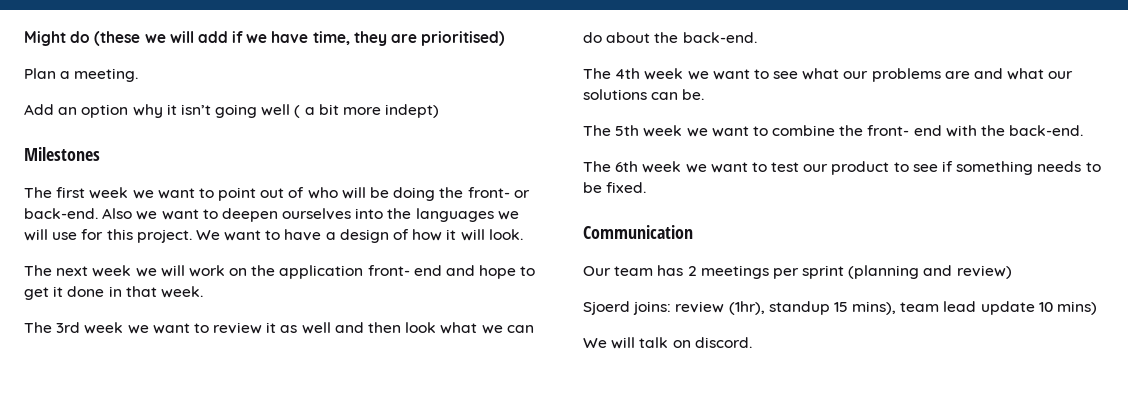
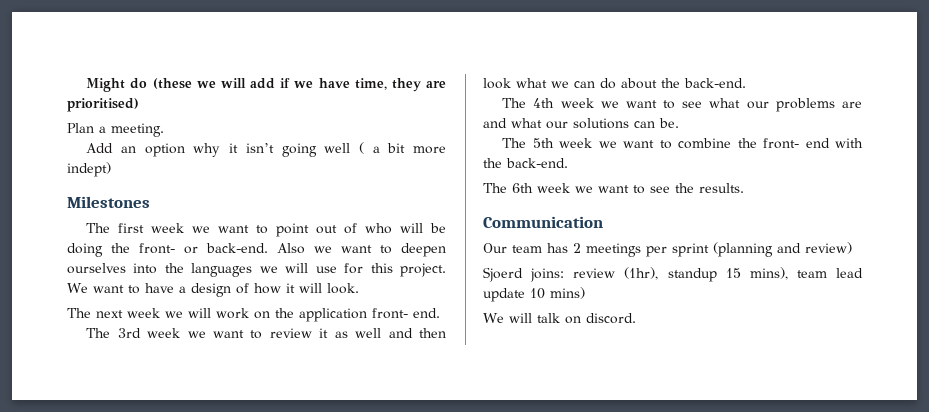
- The next week we will work on the application front- end and hope to get it done in that week.
+ The next week we will work on the application front- end.
- The 6th week we want to test our product to see if something needs to be fixed.
+ The 6th week we want to see the results.

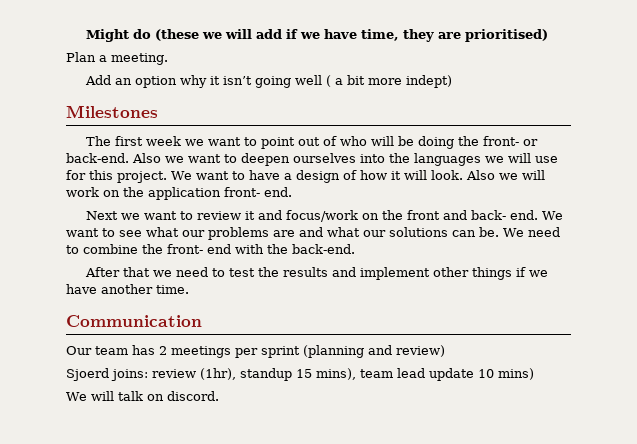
- We want to have a design of how it will look.
- The next week we will work on the application front- end.
+ We want to have a design of how it will look. Also we will work on the application front- end.
- The 3rd week we want to review it as well and then look what we can do about the back-end.
- The 4th week we want to see what our problems are and what our solutions can be.
- The 5th week we want to combine the front- end with the back-end.
+ Next we want to review it and focus/work on the front and back- end. We want to see what our problems are and what our solutions can be. We need to combine the front- end with the back-end.
- The 6th week we want to see the results.
+ After that we need to test the results and implement other things if we have another time.

